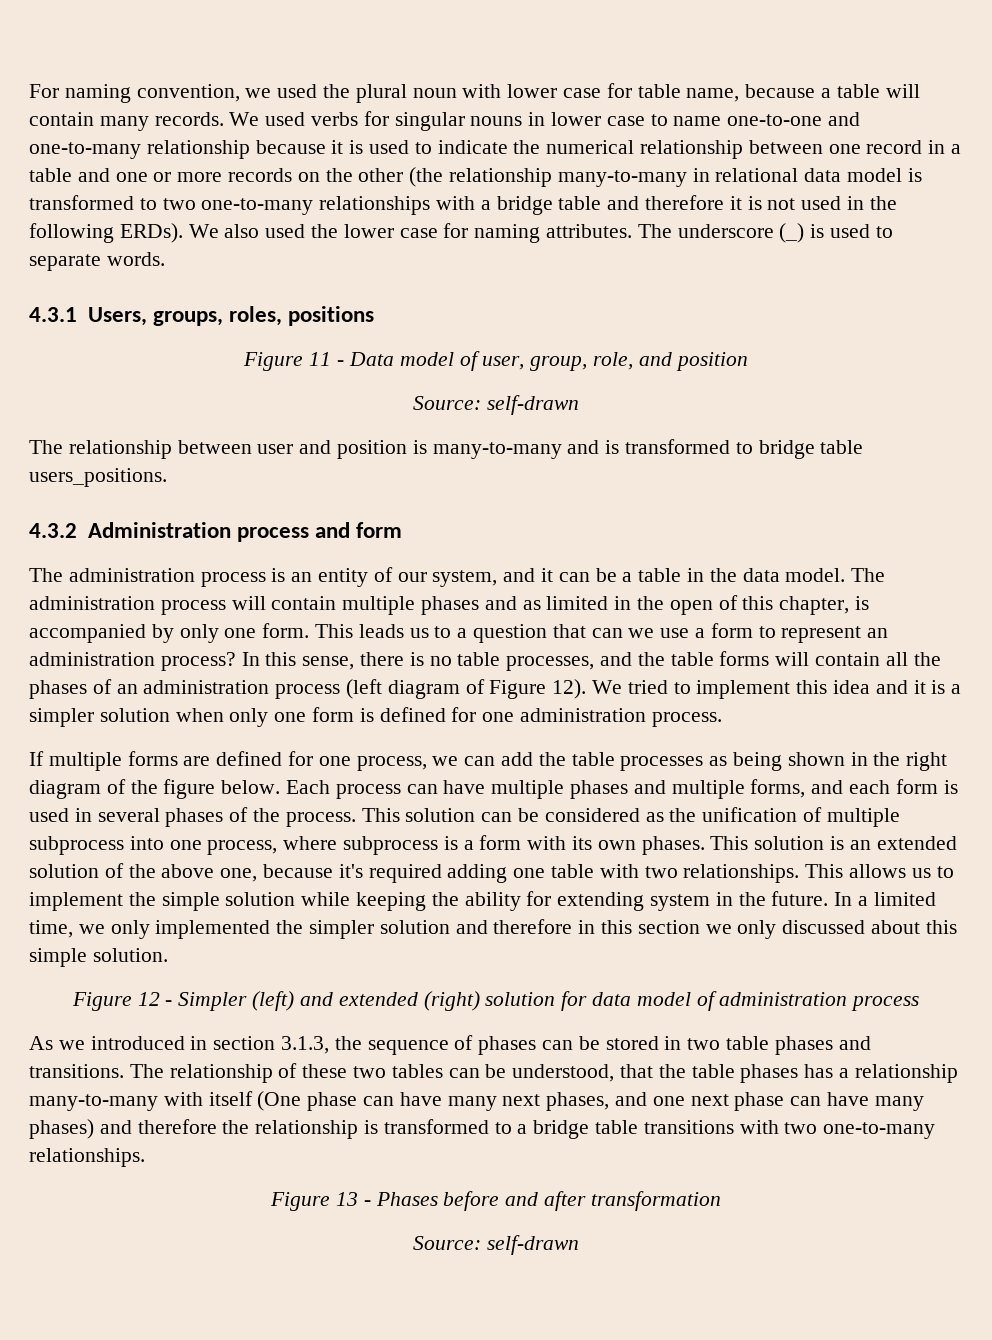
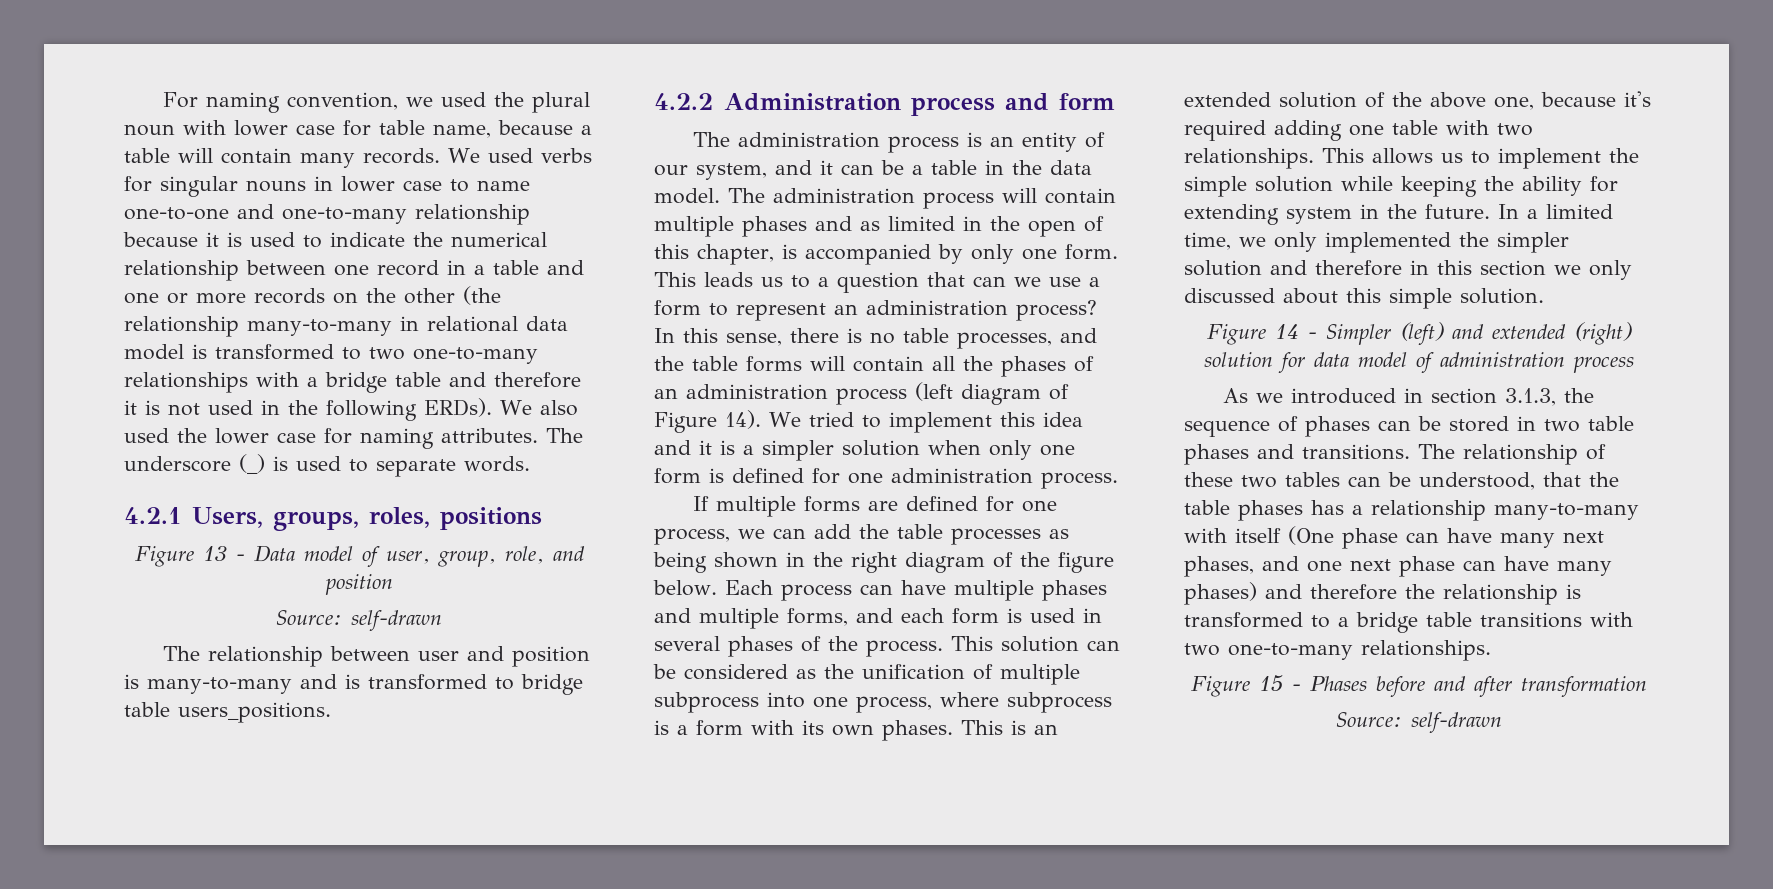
- 4.3.1 Users, groups, roles, positions
+ 4.2.1 Users, groups, roles, positions
- Figure 11 - Data model of user, group, role, and position
+ Figure 13 - Data model of user, group, role, and position
- 4.3.2 Administration process and form
+ 4.2.2 Administration process and form
- In this sense, there is no table processes, and the table forms will contain all the phases of an administration process (left diagram of Figure 12).
+ In this sense, there is no table processes, and the table forms will contain all the phases of an administration process (left diagram of Figure 14).
- This solution is an extended solution of the above one, because it's required adding one table with two relationships.
+ This is an extended solution of the above one, because it's required adding one table with two relationships.
- Figure 12 - Simpler (left) and extended (right) solution for data model of administration process
+ Figure 14 - Simpler (left) and extended (right) solution for data model of administration process
- Figure 13 - Phases before and after transformation
+ Figure 15 - Phases before and after transformation

